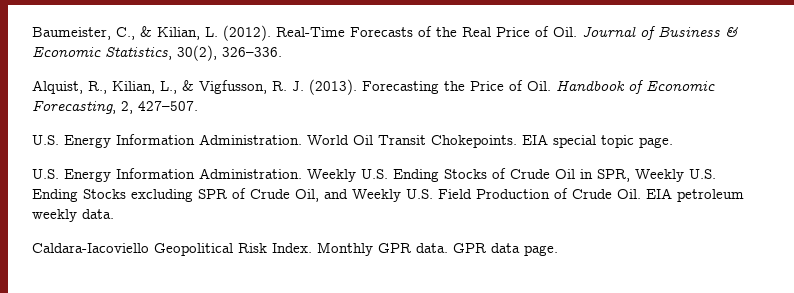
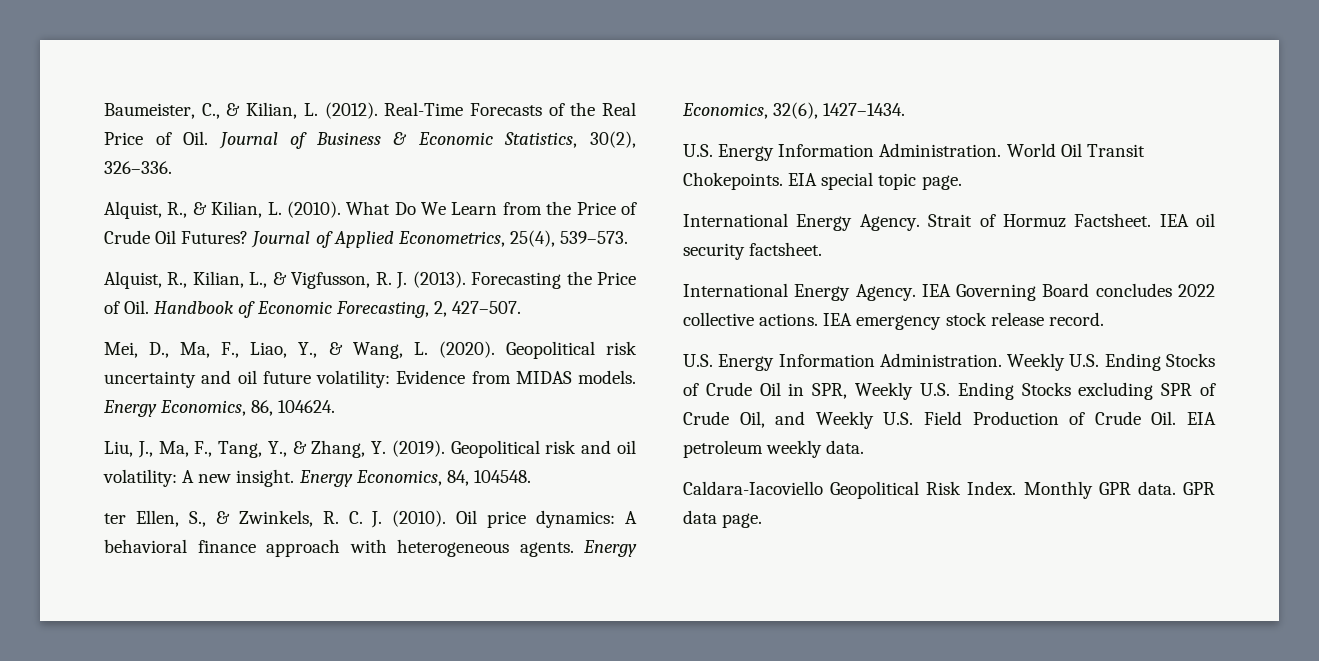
+ Alquist, R., & Kilian, L. (2010). What Do We Learn from the Price of Crude Oil Futures? Journal of Applied Econometrics, 25(4), 539–573.
+ Mei, D., Ma, F., Liao, Y., & Wang, L. (2020). Geopolitical risk uncertainty and oil future volatility: Evidence from MIDAS models. Energy Economics, 86, 104624.
+ Liu, J., Ma, F., Tang, Y., & Zhang, Y. (2019). Geopolitical risk and oil volatility: A new insight. Energy Economics, 84, 104548.
+ ter Ellen, S., & Zwinkels, R. C. J. (2010). Oil price dynamics: A behavioral finance approach with heterogeneous agents. Energy Economics, 32(6), 1427–1434.
+ International Energy Agency. Strait of Hormuz Factsheet. IEA oil security factsheet.
+ International Energy Agency. IEA Governing Board concludes 2022 collective actions. IEA emergency stock release record.

